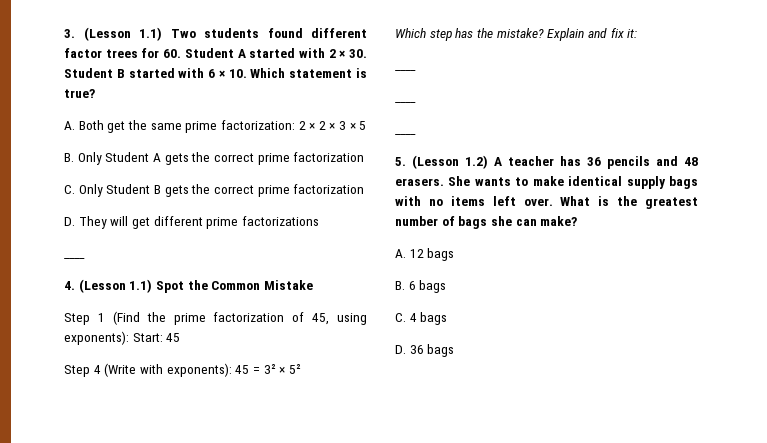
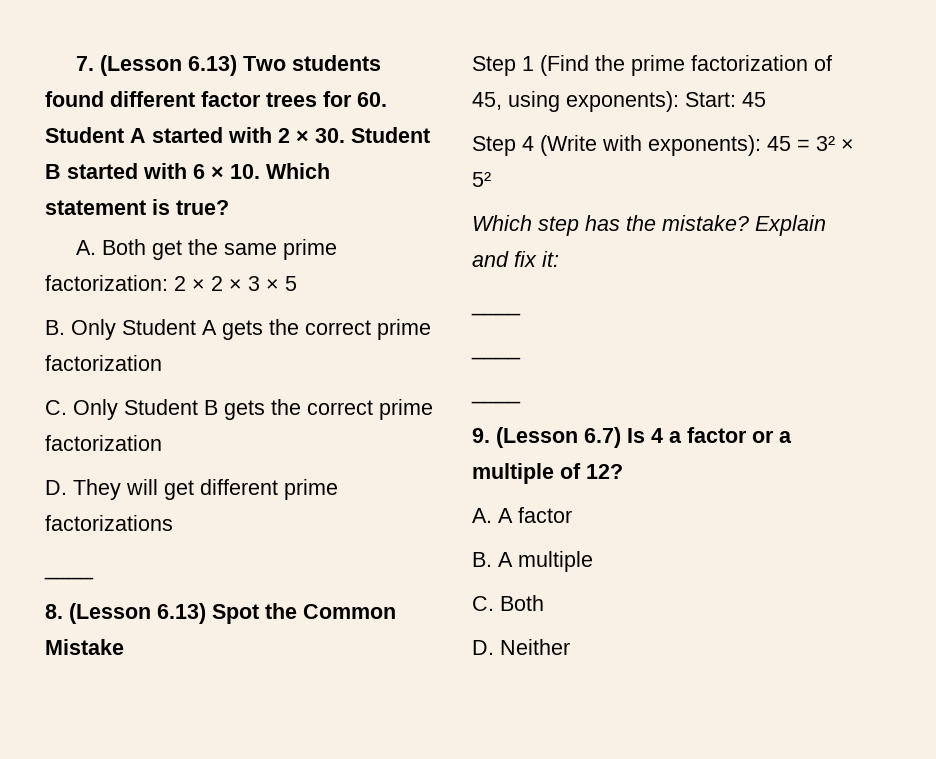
- 3. (Lesson 1.1) Two students found different factor trees for 60. Student A started with 2 × 30. Student B started with 6 × 10. Which statement is true?
+ 7. (Lesson 6.13) Two students found different factor trees for 60. Student A started with 2 × 30. Student B started with 6 × 10. Which statement is true?
- 4. (Lesson 1.1) Spot the Common Mistake
+ 8. (Lesson 6.13) Spot the Common Mistake
- 5. (Lesson 1.2) A teacher has 36 pencils and 48 erasers. She wants to make identical supply bags with no items left over. What is the greatest number of bags she can make?
- A. 12 bags
- B. 6 bags
- C. 4 bags
- D. 36 bags
+ 9. (Lesson 6.7) Is 4 a factor or a multiple of 12?
+ A. A factor
+ B. A multiple
+ C. Both
+ D. Neither

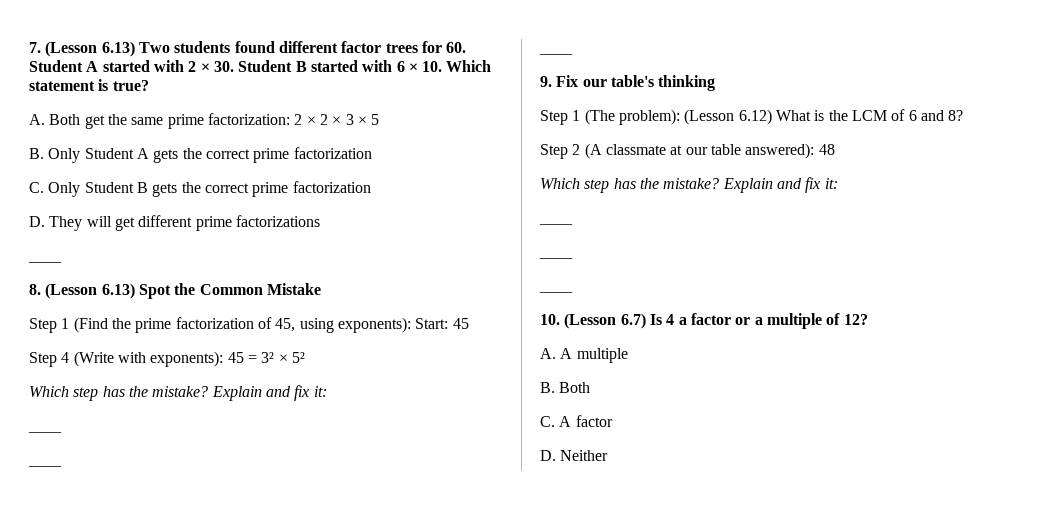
- 9. (Lesson 6.7) Is 4 a factor or a multiple of 12?
+ 9. Fix our table's thinking
+ Step 1 (The problem): (Lesson 6.12) What is the LCM of 6 and 8?
+ Step 2 (A classmate at our table answered): 48
+ Which step has the mistake? Explain and fix it:
+ ____
+ ____
+ ____
+ 10. (Lesson 6.7) Is 4 a factor or a multiple of 12?
- A. A factor
- B. A multiple
- C. Both
+ A. A multiple
+ B. Both
+ C. A factor

